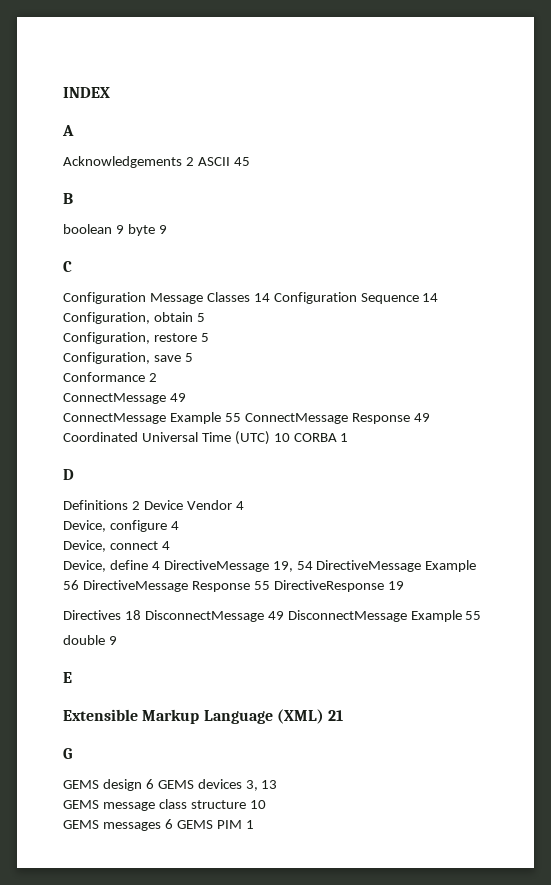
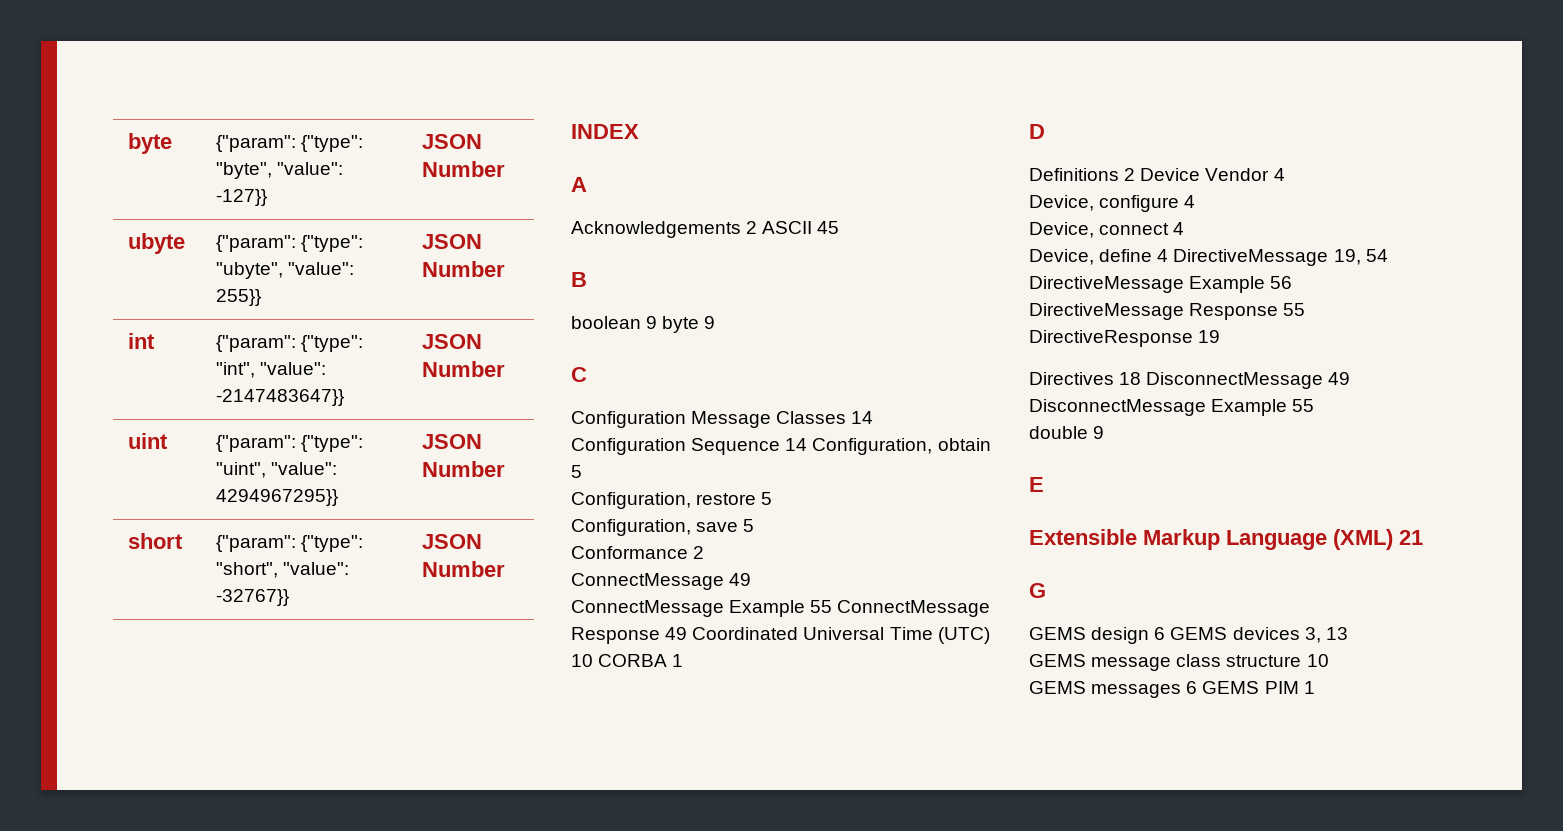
+ byte | {"param": {"type": "byte", "value": -127}} | JSON Number
+ ubyte | {"param": {"type": "ubyte", "value": 255}} | JSON Number
+ int | {"param": {"type": "int", "value": -2147483647}} | JSON Number
+ uint | {"param": {"type": "uint", "value": 4294967295}} | JSON Number
+ short | {"param": {"type": "short", "value": -32767}} | JSON Number

